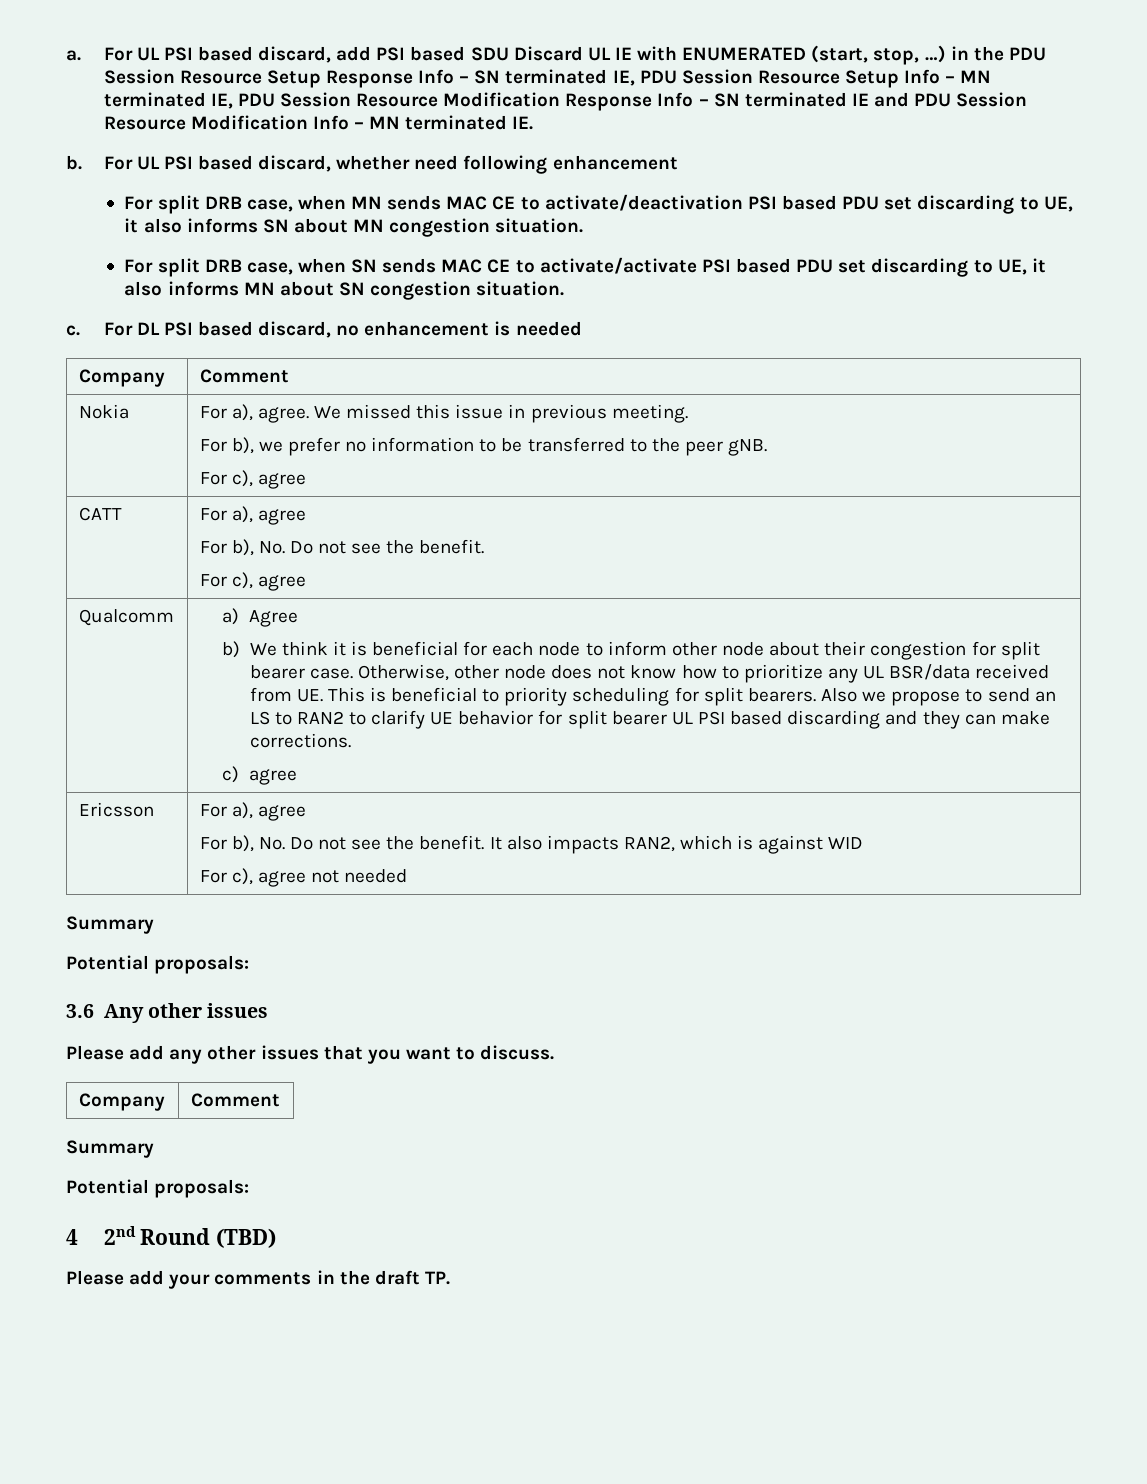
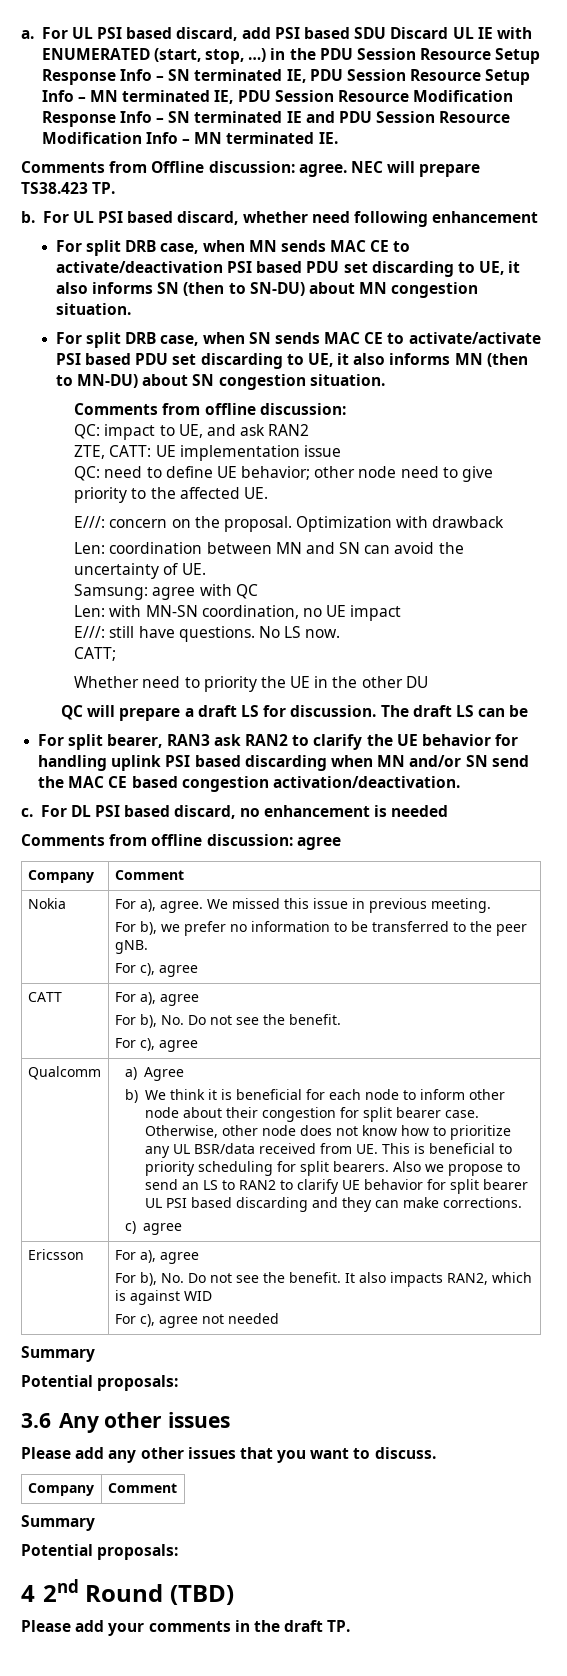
+ Comments from Offline discussion: agree. NEC will prepare TS38.423 TP.
- For split DRB case, when MN sends MAC CE to activate/deactivation PSI based PDU set discarding to UE, it also informs SN about MN congestion situation.
+ For split DRB case, when MN sends MAC CE to activate/deactivation PSI based PDU set discarding to UE, it also informs SN (then to SN-DU) about MN congestion situation.
- For split DRB case, when SN sends MAC CE to activate/activate PSI based PDU set discarding to UE, it also informs MN about SN congestion situation.
+ For split DRB case, when SN sends MAC CE to activate/activate PSI based PDU set discarding to UE, it also informs MN (then to MN-DU) about SN congestion situation.
+ Comments from offline discussion:
+ QC: impact to UE, and ask RAN2
+ ZTE, CATT: UE implementation issue
+ QC: need to define UE behavior; other node need to give priority to the affected UE.
+ E///: concern on the proposal. Optimization with drawback
+ Len: coordination between MN and SN can avoid the uncertainty of UE.
+ Samsung: agree with QC
+ Len: with MN-SN coordination, no UE impact
+ E///: still have questions. No LS now.
+ CATT;
+ Whether need to priority the UE in the other DU
+ QC will prepare a draft LS for discussion. The draft LS can be
+ For split bearer, RAN3 ask RAN2 to clarify the UE behavior for handling uplink PSI based discarding when MN and/or SN send the MAC CE based congestion activation/deactivation.
+ Comments from offline discussion: agree

